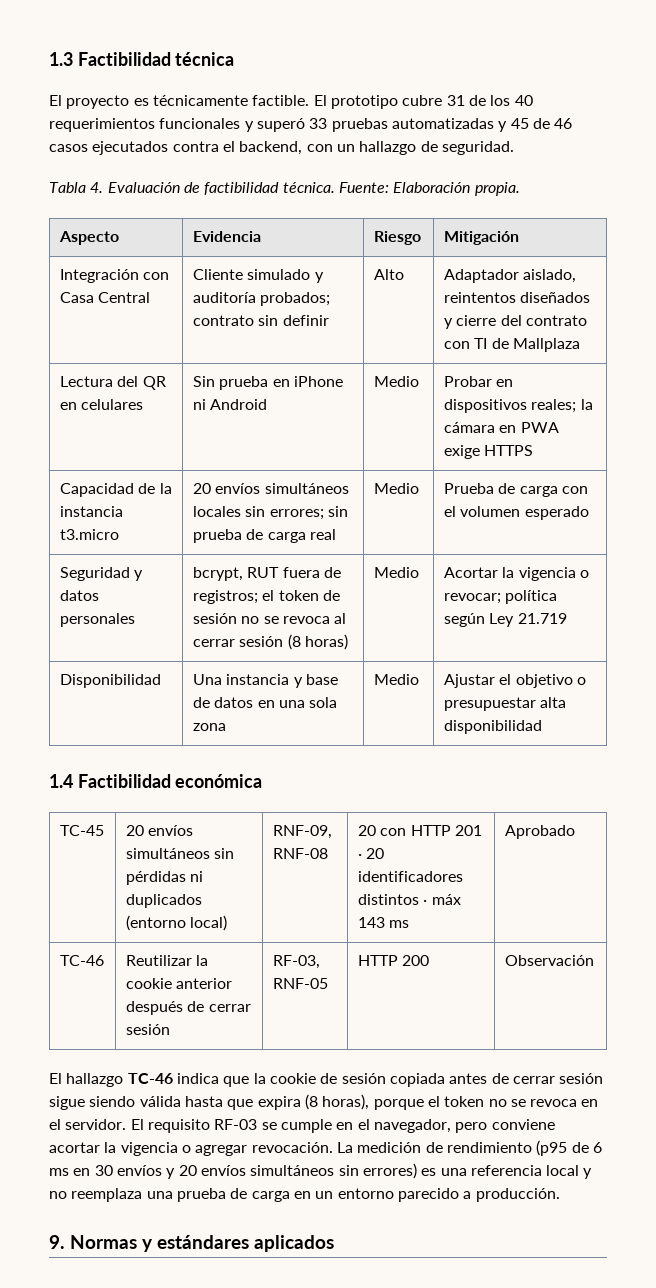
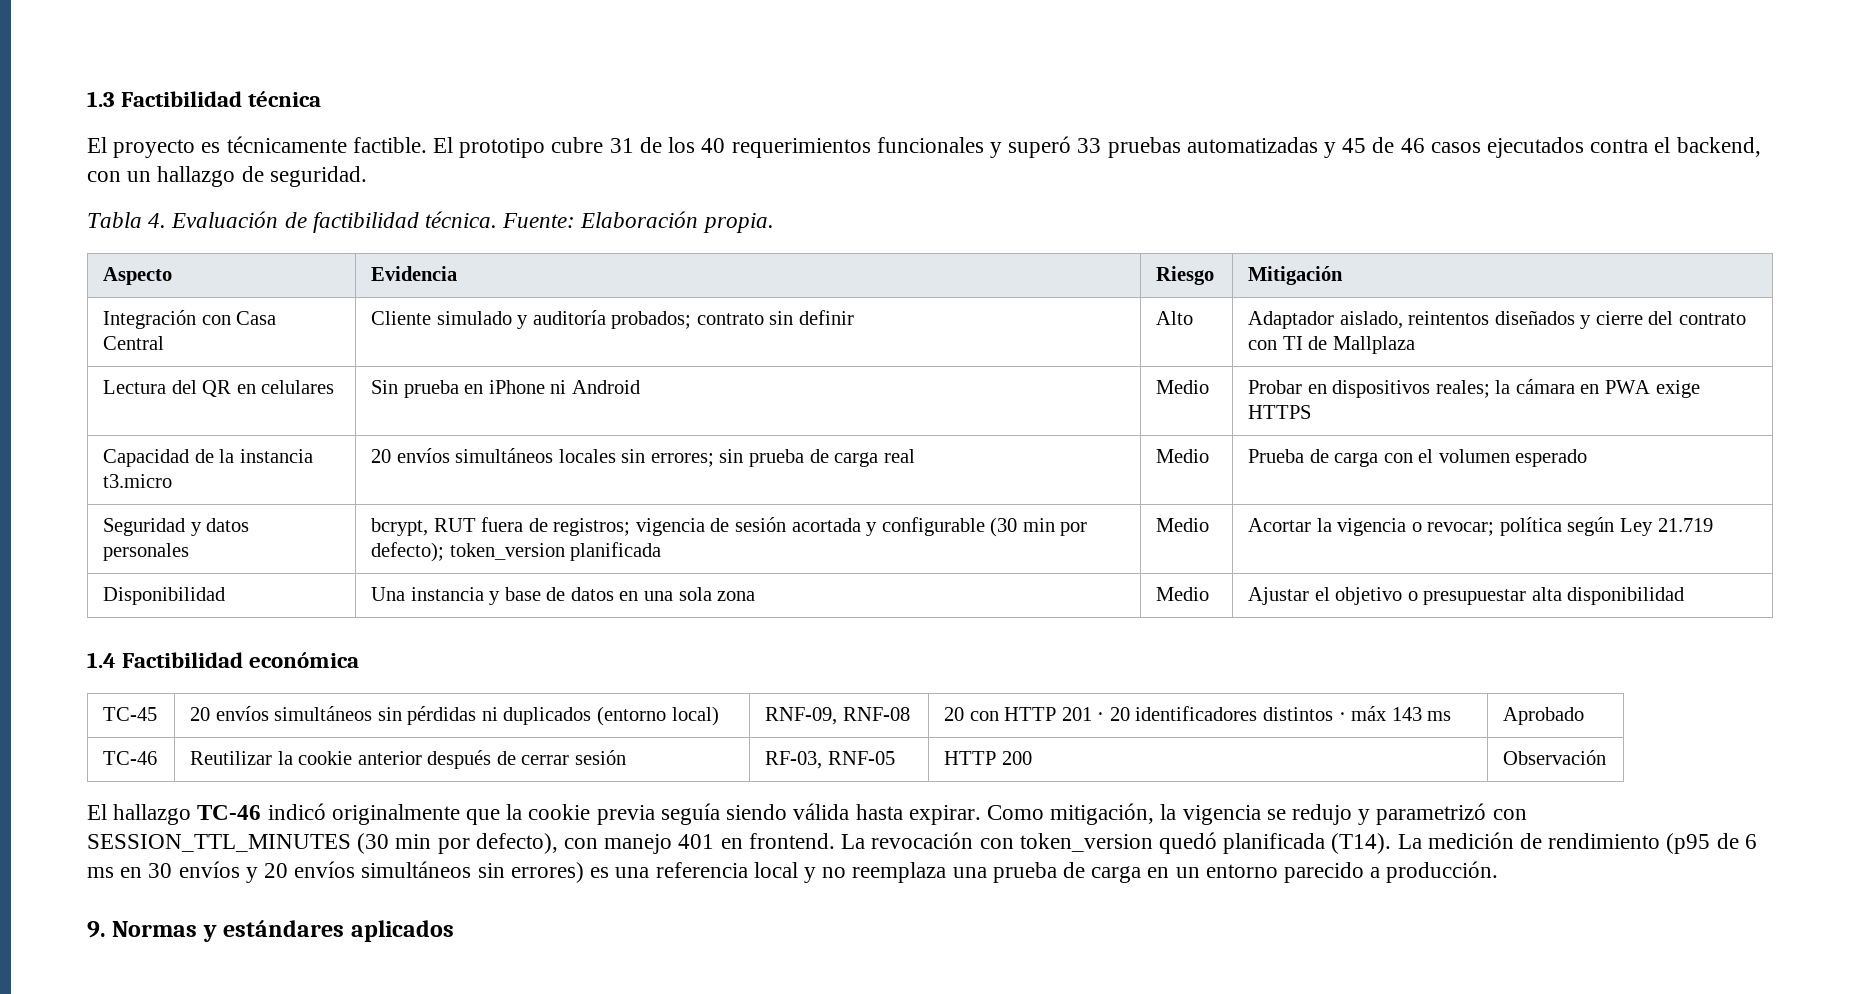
- Seguridad y datos personales | bcrypt, RUT fuera de registros; el token de sesión no se revoca al cerrar sesión (8 horas) | Medio | Acortar la vigencia o revocar; política según Ley 21.719
+ Seguridad y datos personales | bcrypt, RUT fuera de registros; vigencia de sesión acortada y configurable (30 min por defecto); token_version planificada | Medio | Acortar la vigencia o revocar; política según Ley 21.719
- El hallazgo TC-46 indica que la cookie de sesión copiada antes de cerrar sesión sigue siendo válida hasta que expira (8 horas), porque el token no se revoca en el servidor. El requisito RF-03 se cumple en el navegador, pero conviene acortar la vigencia o agregar revocación.
+ El hallazgo TC-46 indicó originalmente que la cookie previa seguía siendo válida hasta expirar. Como mitigación, la vigencia se redujo y parametrizó con SESSION_TTL_MINUTES (30 min por defecto), con manejo 401 en frontend. La revocación con token_version quedó planificada (T14).

